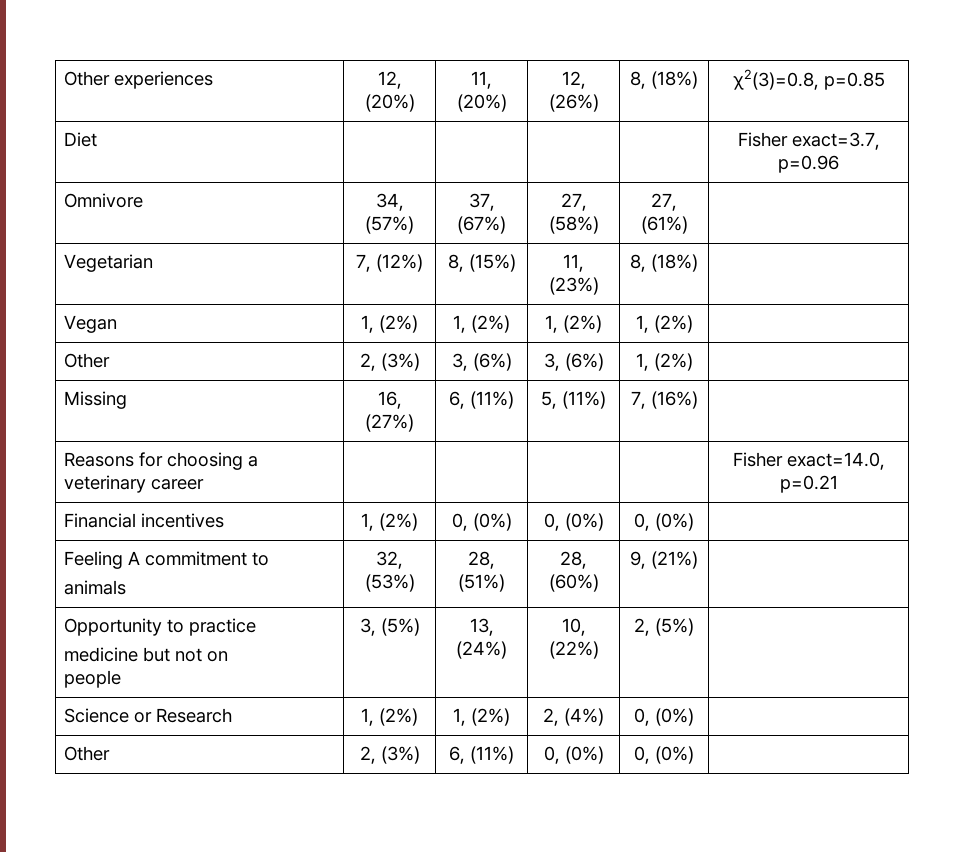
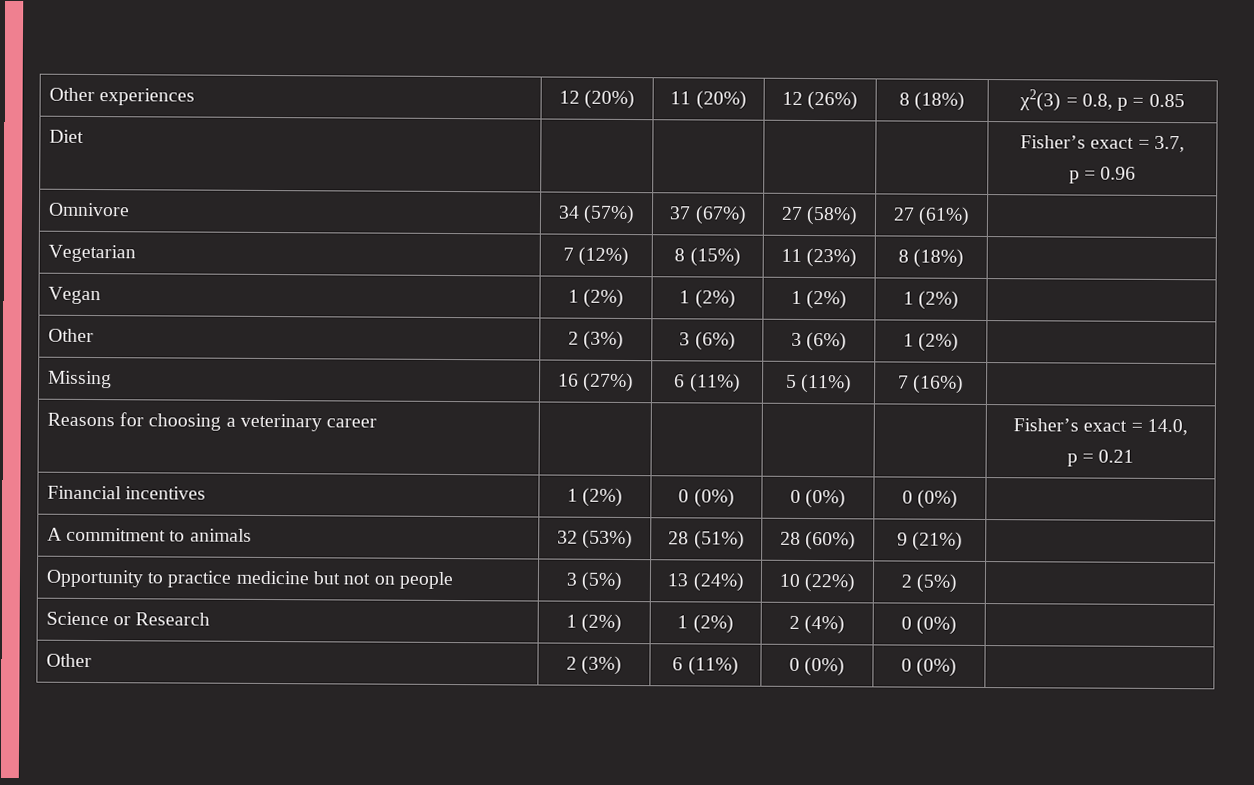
- Other experiences | 12, (20%) | 11, (20%) | 12, (26%) | 8, (18%) | χ2(3)=0.8, p=0.85
- Diet | | | | | Fisher exact=3.7, p=0.96
+ Other experiences | 12 (20%) | 11 (20%) | 12 (26%) | 8 (18%) | χ2(3) = 0.8, p = 0.85
+ Diet | | | | | Fisher’s exact = 3.7,
+ p = 0.96
- Omnivore | 34, (57%) | 37, (67%) | 27, (58%) | 27, (61%) |
+ Omnivore | 34 (57%) | 37 (67%) | 27 (58%) | 27 (61%) |
- Vegetarian | 7, (12%) | 8, (15%) | 11, (23%) | 8, (18%) |
+ Vegetarian | 7 (12%) | 8 (15%) | 11 (23%) | 8 (18%) |
- Vegan | 1, (2%) | 1, (2%) | 1, (2%) | 1, (2%) |
+ Vegan | 1 (2%) | 1 (2%) | 1 (2%) | 1 (2%) |
- Other | 2, (3%) | 3, (6%) | 3, (6%) | 1, (2%) |
+ Other | 2 (3%) | 3 (6%) | 3 (6%) | 1 (2%) |
- Missing | 16, (27%) | 6, (11%) | 5, (11%) | 7, (16%) |
+ Missing | 16 (27%) | 6 (11%) | 5 (11%) | 7 (16%) |
- Reasons for choosing a veterinary career | | | | | Fisher exact=14.0, p=0.21
+ Reasons for choosing a veterinary career | | | | | Fisher’s exact = 14.0,
+ p = 0.21
- Financial incentives | 1, (2%) | 0, (0%) | 0, (0%) | 0, (0%) |
- Feeling A commitment to
- animals | 32, (53%) | 28, (51%) | 28, (60%) | 9, (21%) |
+ Financial incentives | 1 (2%) | 0 (0%) | 0 (0%) | 0 (0%) |
+ A commitment to animals | 32 (53%) | 28 (51%) | 28 (60%) | 9 (21%) |
- Opportunity to practice
- medicine but not on
- people | 3, (5%) | 13, (24%) | 10, (22%) | 2, (5%) |
+ Opportunity to practice medicine but not on people | 3 (5%) | 13 (24%) | 10 (22%) | 2 (5%) |
- Science or Research | 1, (2%) | 1, (2%) | 2, (4%) | 0, (0%) |
+ Science or Research | 1 (2%) | 1 (2%) | 2 (4%) | 0 (0%) |
- Other | 2, (3%) | 6, (11%) | 0, (0%) | 0, (0%) |
+ Other | 2 (3%) | 6 (11%) | 0 (0%) | 0 (0%) |

